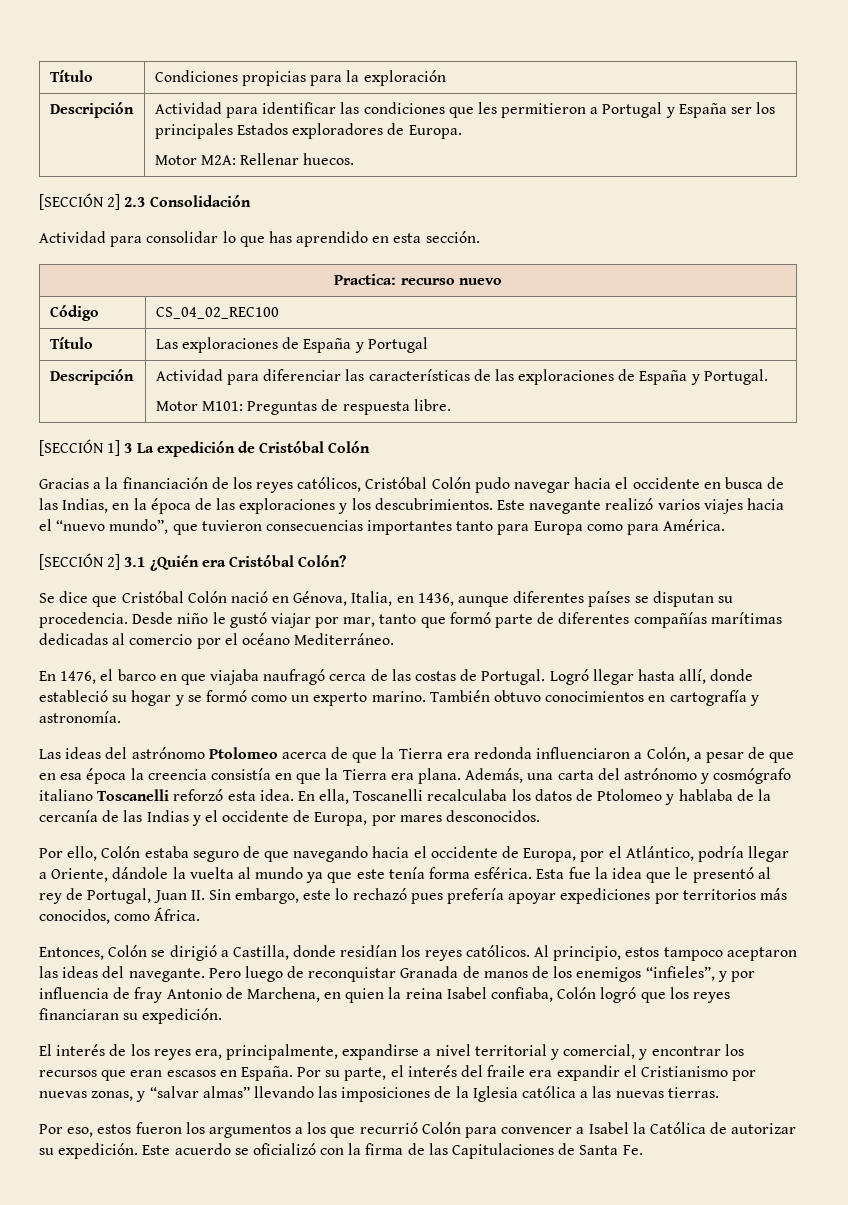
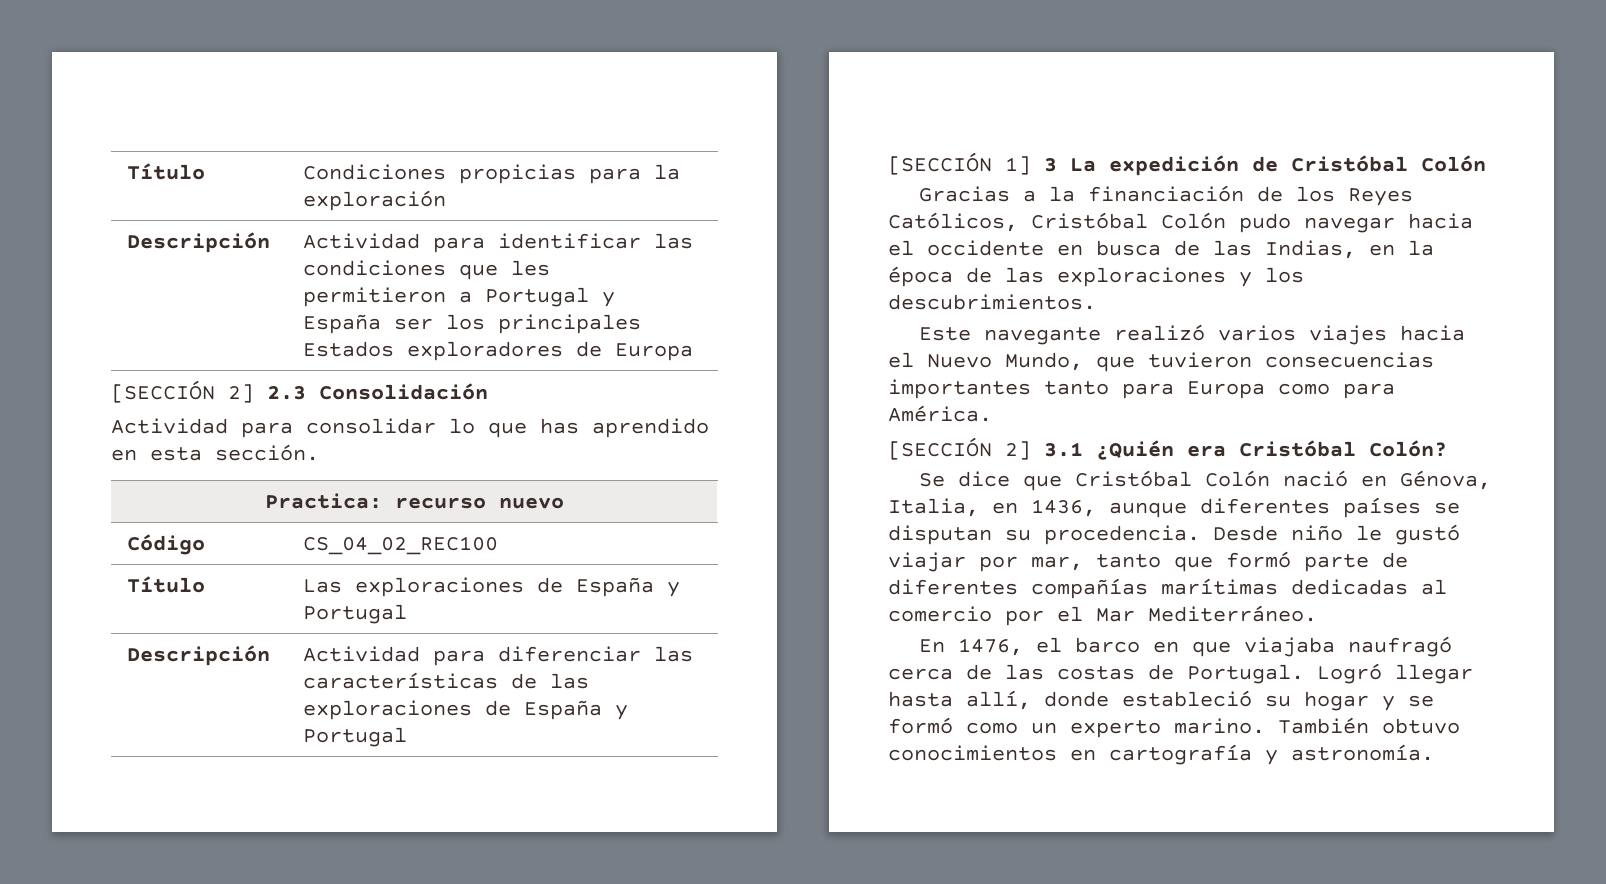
- Descripción | Actividad para identificar las condiciones que les permitieron a Portugal y España ser los principales Estados exploradores de Europa.
- Motor M2A: Rellenar huecos.
+ Descripción | Actividad para identificar las condiciones que les permitieron a Portugal y España ser los principales Estados exploradores de Europa
- Descripción | Actividad para diferenciar las características de las exploraciones de España y Portugal.
- Motor M101: Preguntas de respuesta libre.
+ Descripción | Actividad para diferenciar las características de las exploraciones de España y Portugal
- Gracias a la financiación de los reyes católicos, Cristóbal Colón pudo navegar hacia el occidente en busca de las Indias, en la época de las exploraciones y los descubrimientos. Este navegante realizó varios viajes hacia el “nuevo mundo”, que tuvieron consecuencias importantes tanto para Europa como para América.
+ Gracias a la financiación de los Reyes Católicos, Cristóbal Colón pudo navegar hacia el occidente en busca de las Indias, en la época de las exploraciones y los descubrimientos.
+ Este navegante realizó varios viajes hacia el Nuevo Mundo, que tuvieron consecuencias importantes tanto para Europa como para América.
- Desde niño le gustó viajar por mar, tanto que formó parte de diferentes compañías marítimas dedicadas al comercio por el océano Mediterráneo.
+ Desde niño le gustó viajar por mar, tanto que formó parte de diferentes compañías marítimas dedicadas al comercio por el Mar Mediterráneo.
- Las ideas del astrónomo Ptolomeo acerca de que la Tierra era redonda influenciaron a Colón, a pesar de que en esa época la creencia consistía en que la Tierra era plana. Además, una carta del astrónomo y cosmógrafo italiano Toscanelli reforzó esta idea. En ella, Toscanelli recalculaba los datos de Ptolomeo y hablaba de la cercanía de las Indias y el occidente de Europa, por mares desconocidos.
- Por ello, Colón estaba seguro de que navegando hacia el occidente de Europa, por el Atlántico, podría llegar a Oriente, dándole la vuelta al mundo ya que este tenía forma esférica. Esta fue la idea que le presentó al rey de Portugal, Juan II. Sin embargo, este lo rechazó pues prefería apoyar expediciones por territorios más conocidos, como África.
- Entonces, Colón se dirigió a Castilla, donde residían los reyes católicos. Al principio, estos tampoco aceptaron las ideas del navegante. Pero luego de reconquistar Granada de manos de los enemigos “infieles”, y por influencia de fray Antonio de Marchena, en quien la reina Isabel confiaba, Colón logró que los reyes financiaran su expedición.
- El interés de los reyes era, principalmente, expandirse a nivel territorial y comercial, y encontrar los recursos que eran escasos en España. Por su parte, el interés del fraile era expandir el Cristianismo por nuevas zonas, y “salvar almas” llevando las imposiciones de la Iglesia católica a las nuevas tierras.
- Por eso, estos fueron los argumentos a los que recurrió Colón para convencer a Isabel la Católica de autorizar su expedición. Este acuerdo se oficializó con la firma de las Capitulaciones de Santa Fe.

